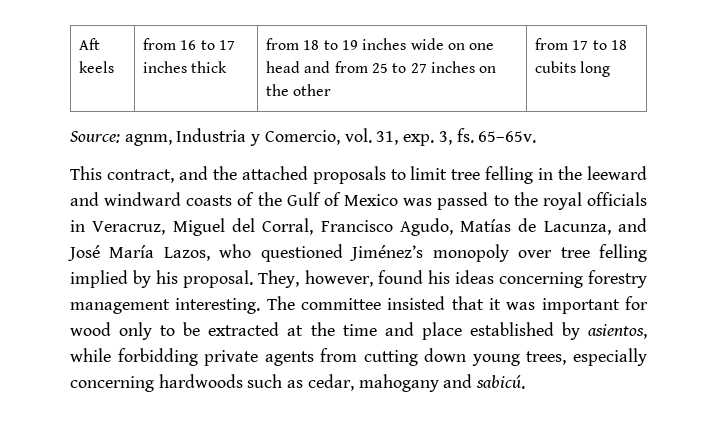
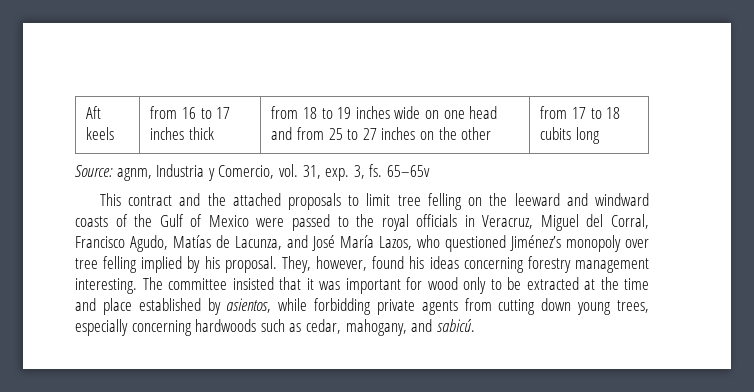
- 65–65v.
+ 65–65v
- This contract, and the attached proposals to limit tree felling in the leeward and windward coasts of the Gulf of Mexico was passed to the royal officials in Veracruz, Miguel del Corral, Francisco Agudo, Matías de Lacunza, and José María Lazos, who questioned Jiménez’s monopoly over tree felling implied by his proposal.
+ This contract and the attached proposals to limit tree felling on the leeward and windward coasts of the Gulf of Mexico were passed to the royal officials in Veracruz, Miguel del Corral, Francisco Agudo, Matías de Lacunza, and José María Lazos, who questioned Jiménez’s monopoly over tree felling implied by his proposal.
- The committee insisted that it was important for wood only to be extracted at the time and place established by asientos, while forbidding private agents from cutting down young trees, especially concerning hardwoods such as cedar, mahogany and sabicú.
+ The committee insisted that it was important for wood only to be extracted at the time and place established by asientos, while forbidding private agents from cutting down young trees, especially concerning hardwoods such as cedar, mahogany, and sabicú.

